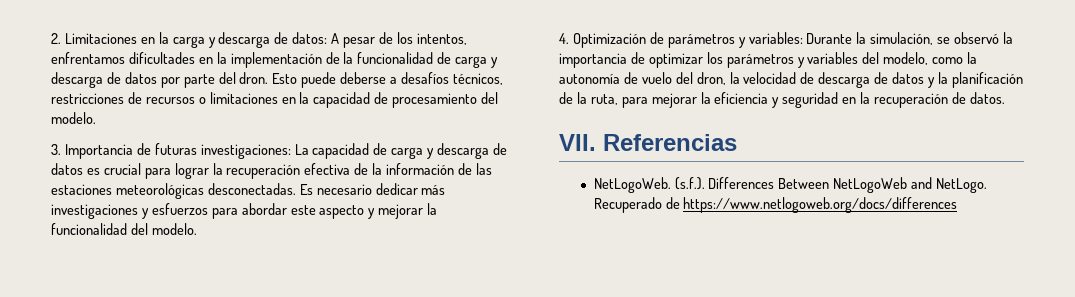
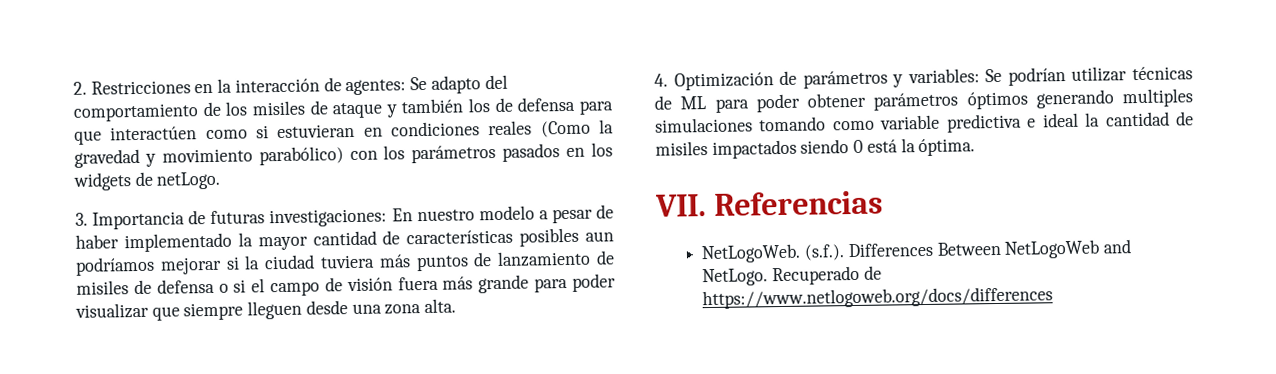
- 2. Limitaciones en la carga y descarga de datos: A pesar de los intentos, enfrentamos dificultades en la implementación de la funcionalidad de carga y descarga de datos por parte del dron. Esto puede deberse a desafíos técnicos, restricciones de recursos o limitaciones en la capacidad de procesamiento del modelo.
+ 2. Restricciones en la interacción de agentes: Se adapto del comportamiento de los misiles de ataque y también los de defensa para que interactúen como si estuvieran en condiciones reales (Como la gravedad y movimiento parabólico) con los parámetros pasados en los widgets de netLogo.
- 3. Importancia de futuras investigaciones: La capacidad de carga y descarga de datos es crucial para lograr la recuperación efectiva de la información de las estaciones meteorológicas desconectadas. Es necesario dedicar más investigaciones y esfuerzos para abordar este aspecto y mejorar la funcionalidad del modelo.
+ 3. Importancia de futuras investigaciones: En nuestro modelo a pesar de haber implementado la mayor cantidad de características posibles aun podríamos mejorar si la ciudad tuviera más puntos de lanzamiento de misiles de defensa o si el campo de visión fuera más grande para poder visualizar que siempre lleguen desde una zona alta.
- 4. Optimización de parámetros y variables: Durante la simulación, se observó la importancia de optimizar los parámetros y variables del modelo, como la autonomía de vuelo del dron, la velocidad de descarga de datos y la planificación de la ruta, para mejorar la eficiencia y seguridad en la recuperación de datos.
+ 4. Optimización de parámetros y variables: Se podrían utilizar técnicas de ML para poder obtener parámetros óptimos generando multiples simulaciones tomando como variable predictiva e ideal la cantidad de misiles impactados siendo 0 está la óptima.

